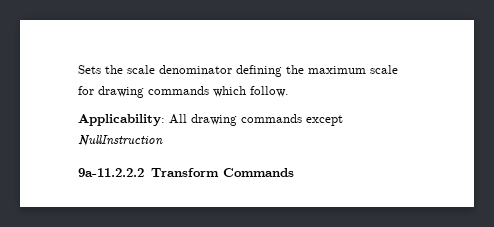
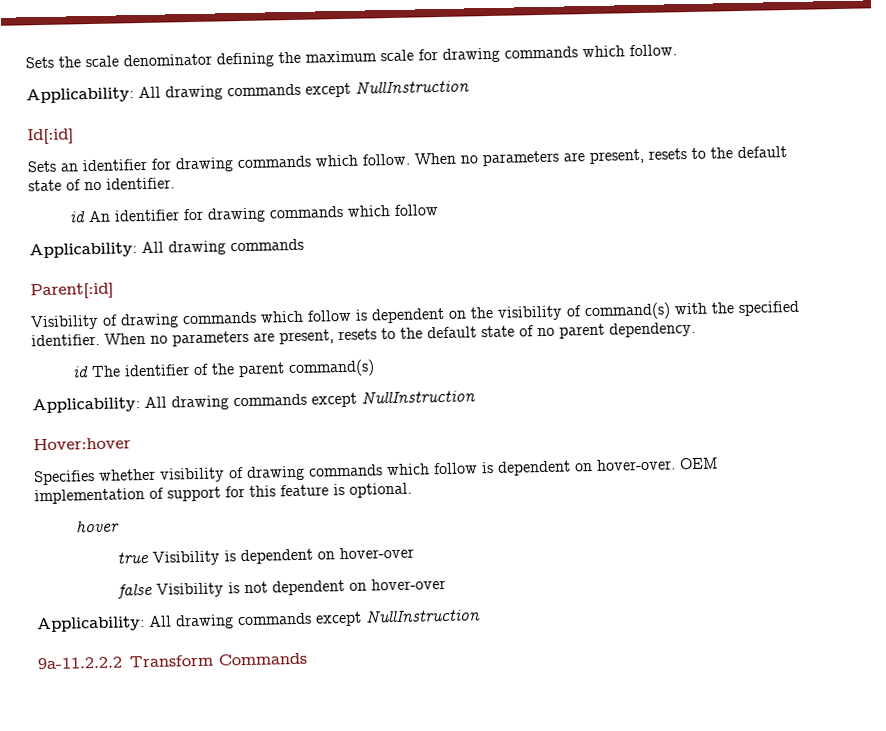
+ Id[:id]
+ Sets an identifier for drawing commands which follow. When no parameters are present, resets to the default state of no identifier.
+ id An identifier for drawing commands which follow
+ Applicability: All drawing commands
+ Parent[:id]
+ Visibility of drawing commands which follow is dependent on the visibility of command(s) with the specified identifier. When no parameters are present, resets to the default state of no parent dependency.
+ id The identifier of the parent command(s)
+ Applicability: All drawing commands except NullInstruction
+ Hover:hover
+ Specifies whether visibility of drawing commands which follow is dependent on hover-over. OEM implementation of support for this feature is optional.
+ hover
+ true Visibility is dependent on hover-over
+ false Visibility is not dependent on hover-over
+ Applicability: All drawing commands except NullInstruction

